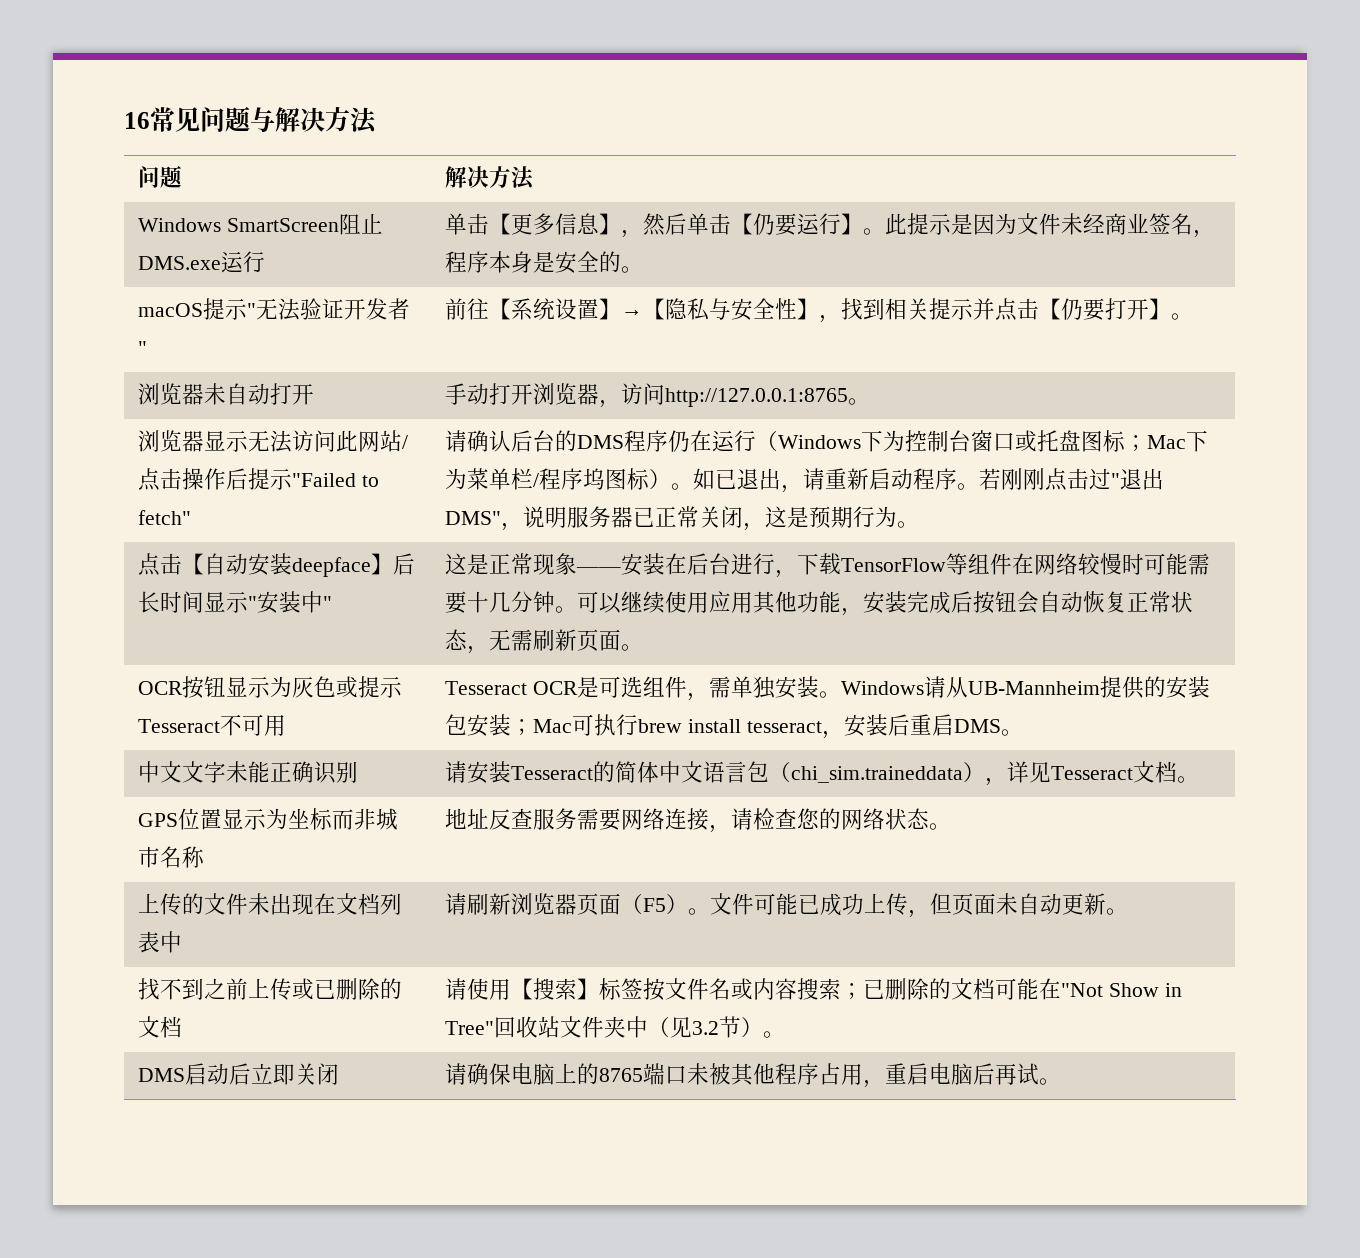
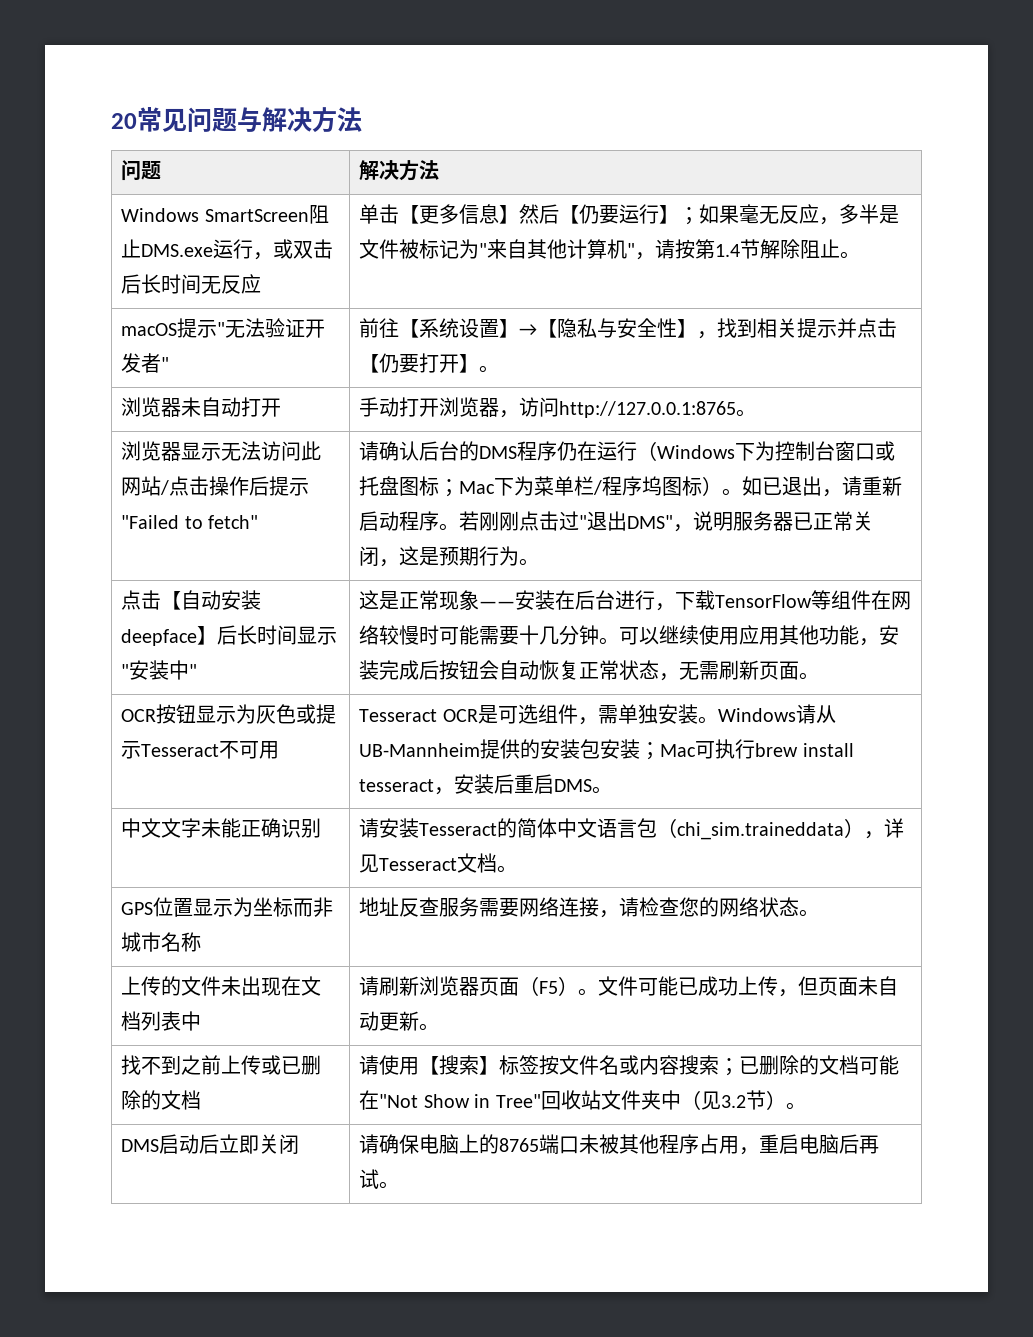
- 16常见问题与解决方法
+ 20常见问题与解决方法
- Windows SmartScreen阻止DMS.exe运行 | 单击【更多信息】，然后单击【仍要运行】。此提示是因为文件未经商业签名，程序本身是安全的。
+ Windows SmartScreen阻止DMS.exe运行，或双击后长时间无反应 | 单击【更多信息】然后【仍要运行】；如果毫无反应，多半是文件被标记为"来自其他计算机"，请按第1.4节解除阻止。

